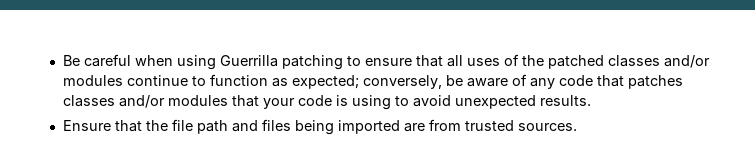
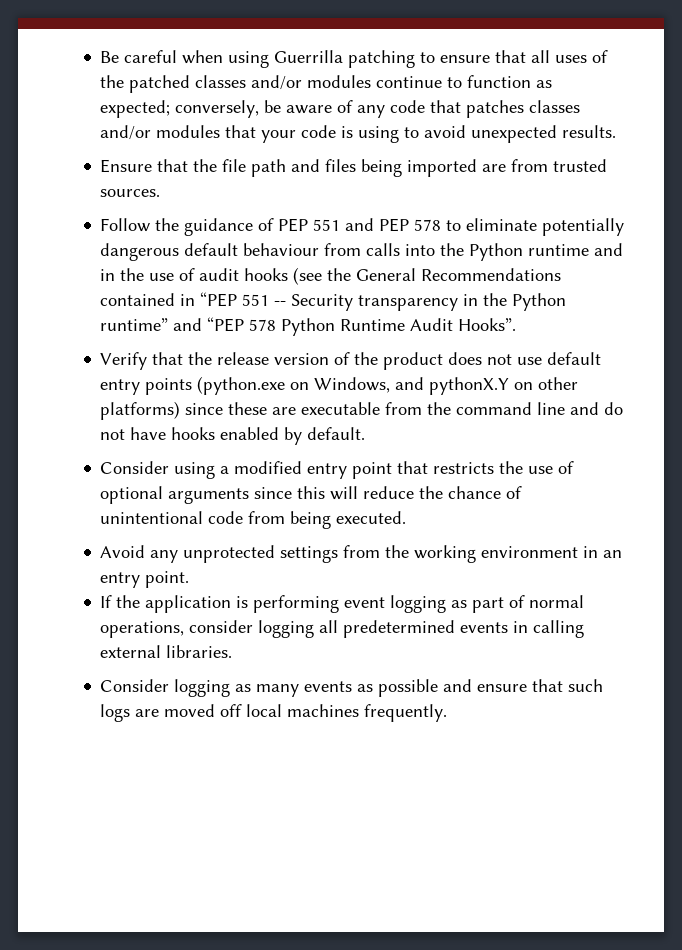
+ Follow the guidance of PEP 551 and PEP 578 to eliminate potentially dangerous default behaviour from calls into the Python runtime and in the use of audit hooks (see the General Recommendations contained in “PEP 551 -- Security transparency in the Python runtime” and “PEP 578 Python Runtime Audit Hooks”.
+ Verify that the release version of the product does not use default entry points (python.exe on Windows, and pythonX.Y on other platforms) since these are executable from the command line and do not have hooks enabled by default.
+ Consider using a modified entry point that restricts the use of optional arguments since this will reduce the chance of unintentional code from being executed.
+ Avoid any unprotected settings from the working environment in an entry point.
+ If the application is performing event logging as part of normal operations, consider logging all predetermined events in calling external libraries.
+ Consider logging as many events as possible and ensure that such logs are moved off local machines frequently.

